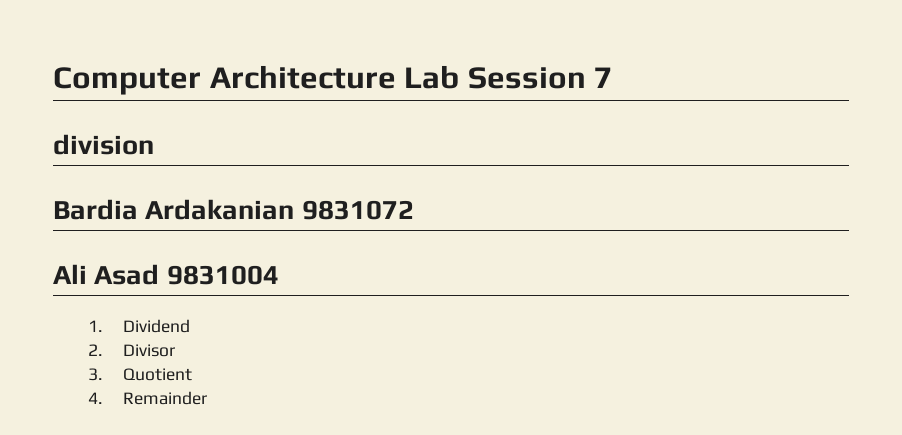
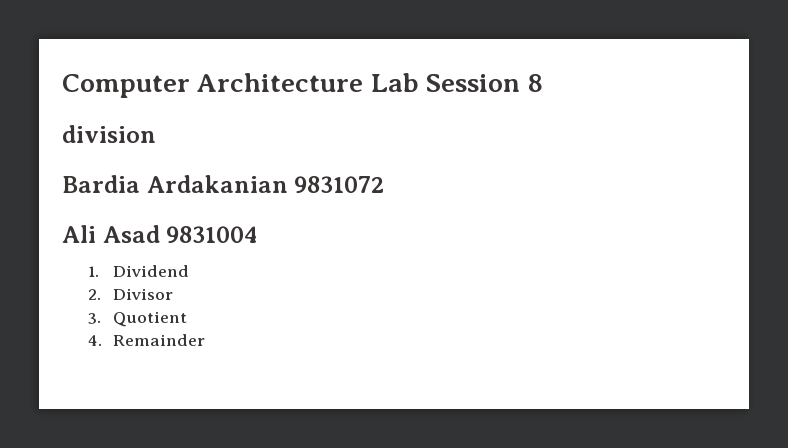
- Computer Architecture Lab Session 7
+ Computer Architecture Lab Session 8

